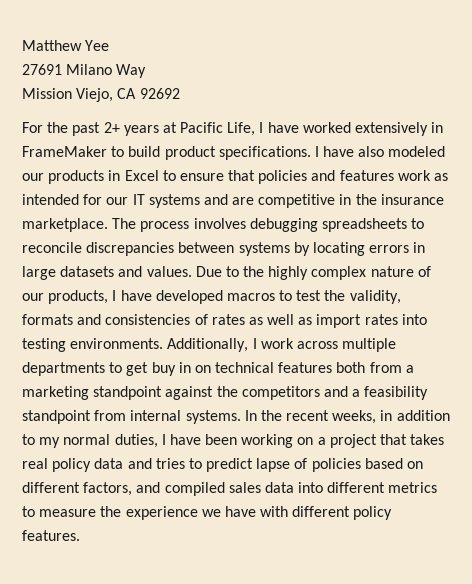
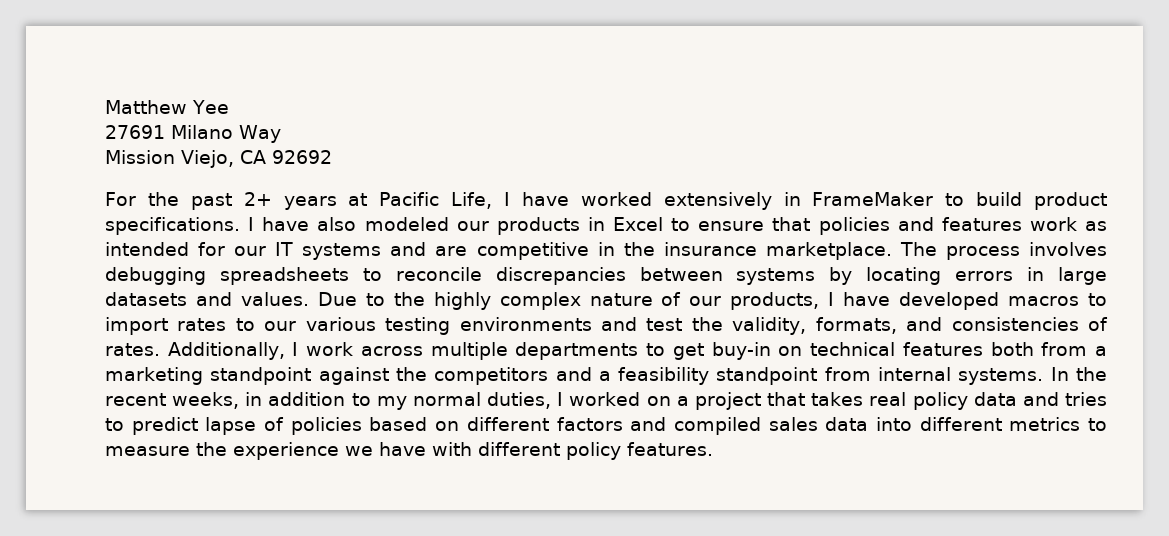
- Due to the highly complex nature of our products, I have developed macros to test the validity, formats and consistencies of rates as well as import rates into testing environments.
+ Due to the highly complex nature of our products, I have developed macros to import rates to our various testing environments and test the validity, formats, and consistencies of rates.
- Additionally, I work across multiple departments to get buy in on technical features both from a marketing standpoint against the competitors and a feasibility standpoint from internal systems.
+ Additionally, I work across multiple departments to get buy-in on technical features both from a marketing standpoint against the competitors and a feasibility standpoint from internal systems.
- In the recent weeks, in addition to my normal duties, I have been working on a project that takes real policy data and tries to predict lapse of policies based on different factors, and compiled sales data into different metrics to measure the experience we have with different policy features.
+ In the recent weeks, in addition to my normal duties, I worked on a project that takes real policy data and tries to predict lapse of policies based on different factors and compiled sales data into different metrics to measure the experience we have with different policy features.

